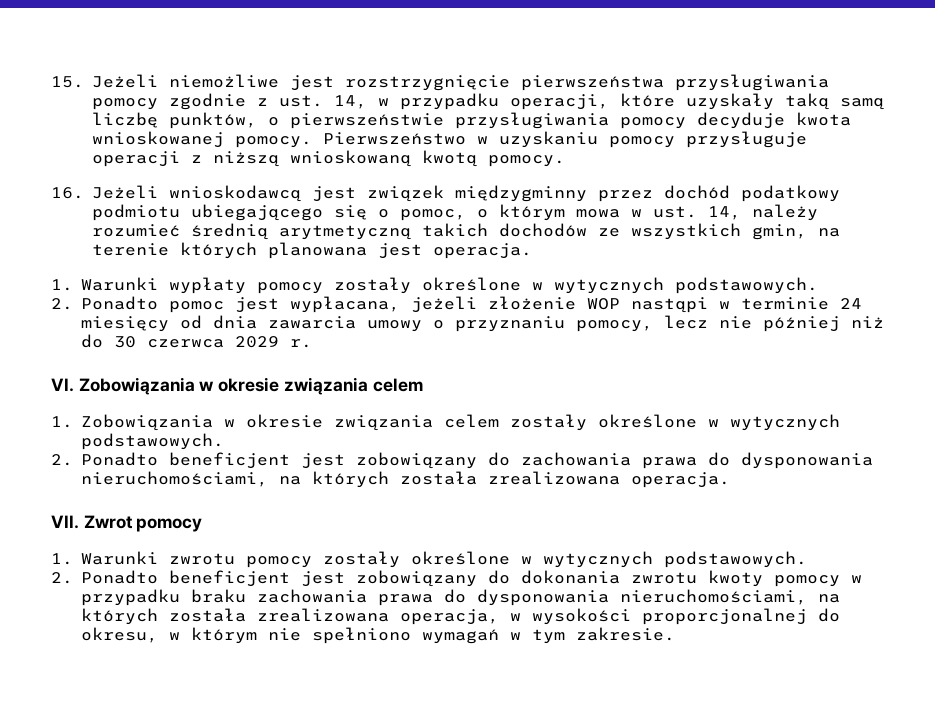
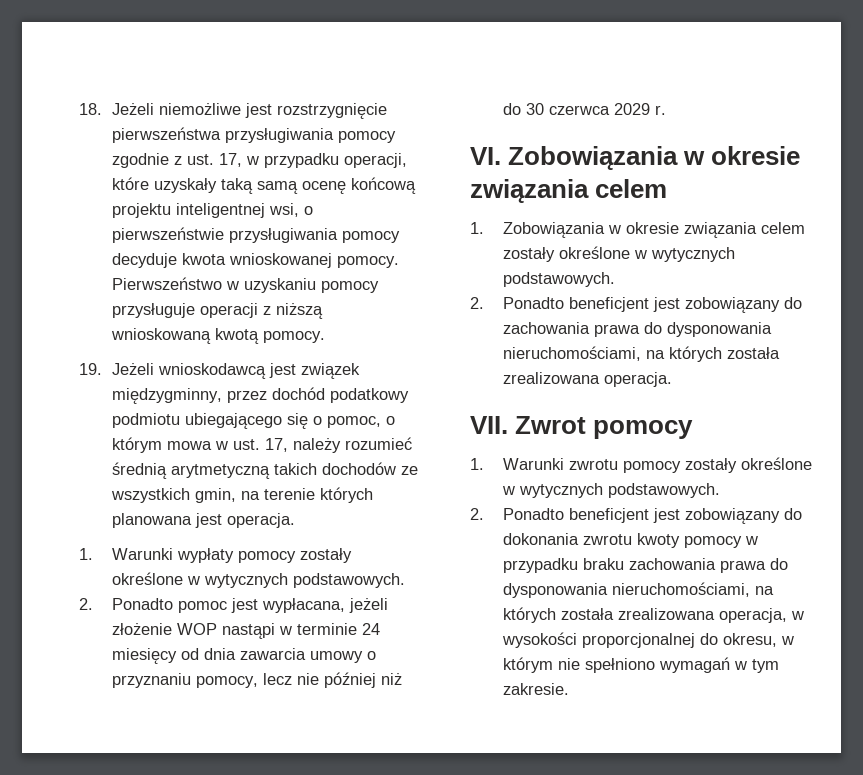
- 15. Jeżeli niemożliwe jest rozstrzygnięcie pierwszeństwa przysługiwania pomocy zgodnie z ust. 14, w przypadku operacji, które uzyskały taką samą liczbę punktów, o pierwszeństwie przysługiwania pomocy decyduje kwota wnioskowanej pomocy.
+ 18. Jeżeli niemożliwe jest rozstrzygnięcie pierwszeństwa przysługiwania pomocy zgodnie z ust. 17, w przypadku operacji, które uzyskały taką samą ocenę końcową projektu inteligentnej wsi, o pierwszeństwie przysługiwania pomocy decyduje kwota wnioskowanej pomocy.
- 16. Jeżeli wnioskodawcą jest związek międzygminny przez dochód podatkowy podmiotu ubiegającego się o pomoc, o którym mowa w ust. 14, należy rozumieć średnią arytmetyczną takich dochodów ze wszystkich gmin, na terenie których planowana jest operacja.
+ 19. Jeżeli wnioskodawcą jest związek międzygminny, przez dochód podatkowy podmiotu ubiegającego się o pomoc, o którym mowa w ust. 17, należy rozumieć średnią arytmetyczną takich dochodów ze wszystkich gmin, na terenie których planowana jest operacja.

